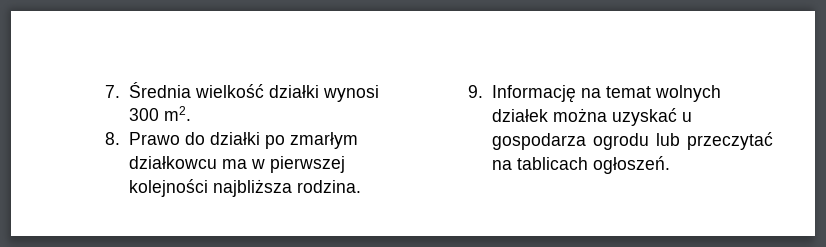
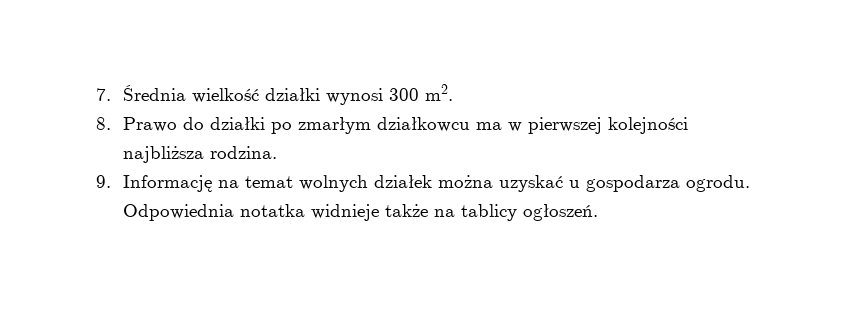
- 9. Informację na temat wolnych działek można uzyskać u gospodarza ogrodu lub przeczytać na tablicach ogłoszeń.
+ 9. Informację na temat wolnych działek można uzyskać u gospodarza ogrodu. Odpowiednia notatka widnieje także na tablicy ogłoszeń.

